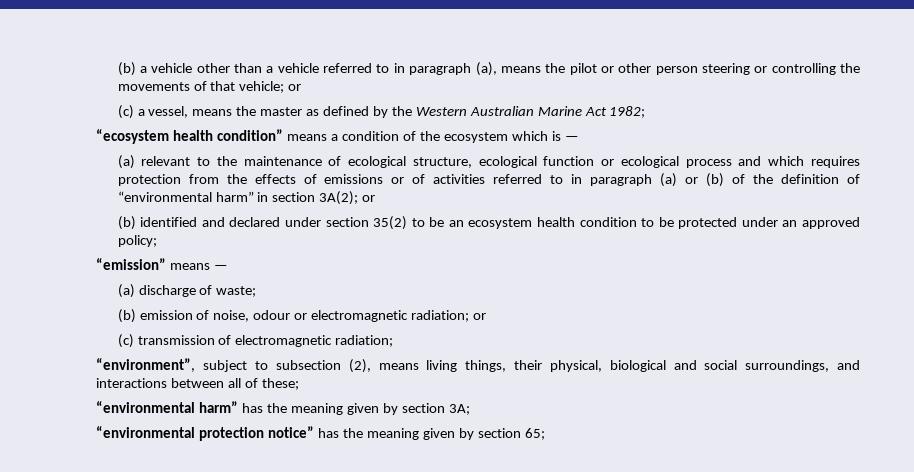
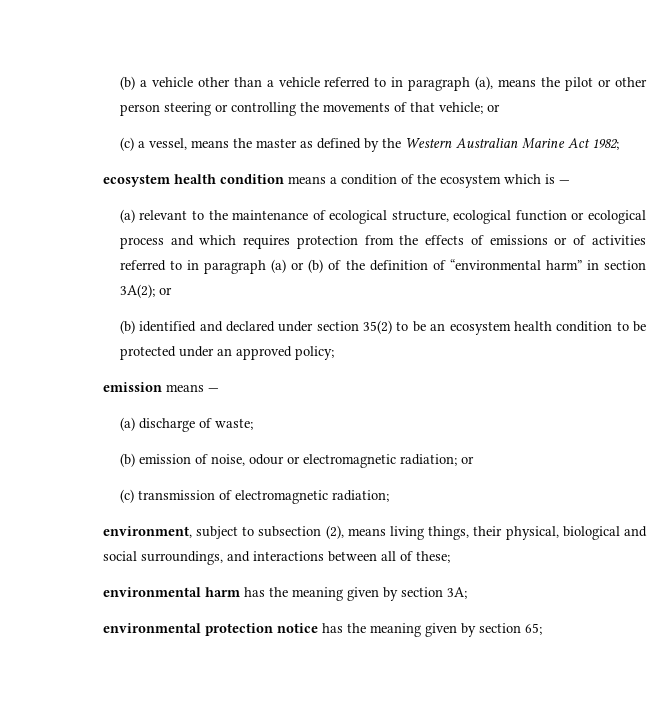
- “ecosystem health condition” means a condition of the ecosystem which is —
+ ecosystem health condition means a condition of the ecosystem which is —
- “emission” means —
+ emission means —
- “environment”, subject to subsection (2), means living things, their physical, biological and social surroundings, and interactions between all of these;
+ environment, subject to subsection (2), means living things, their physical, biological and social surroundings, and interactions between all of these;
- “environmental harm” has the meaning given by section 3A;
+ environmental harm has the meaning given by section 3A;
- “environmental protection notice” has the meaning given by section 65;
+ environmental protection notice has the meaning given by section 65;

